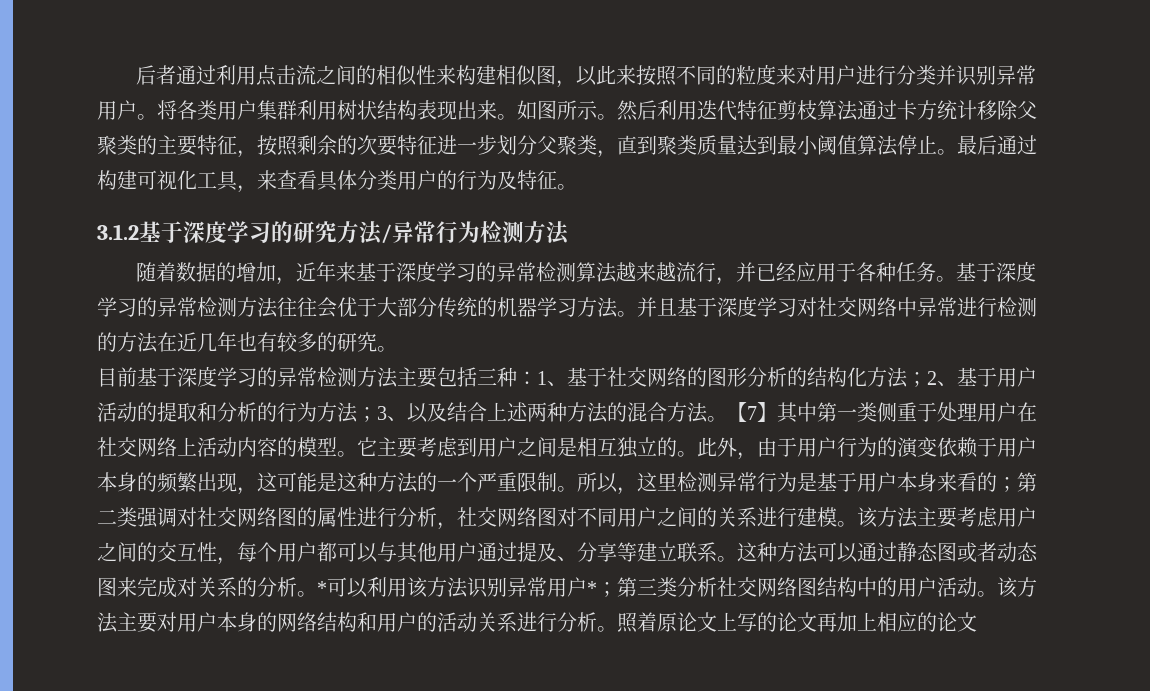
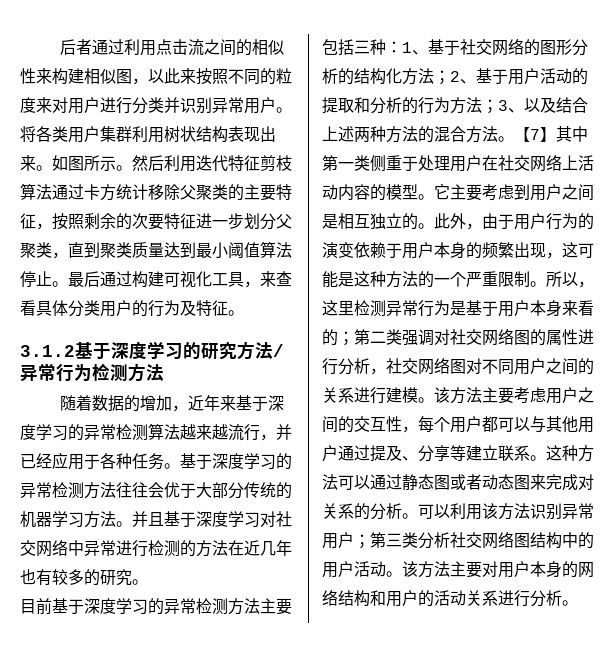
- *可以利用该方法识别异常用户*；第三类分析社交网络图结构中的用户活动。
+ 可以利用该方法识别异常用户；第三类分析社交网络图结构中的用户活动。
- 照着原论文上写的论文再加上相应的论文

